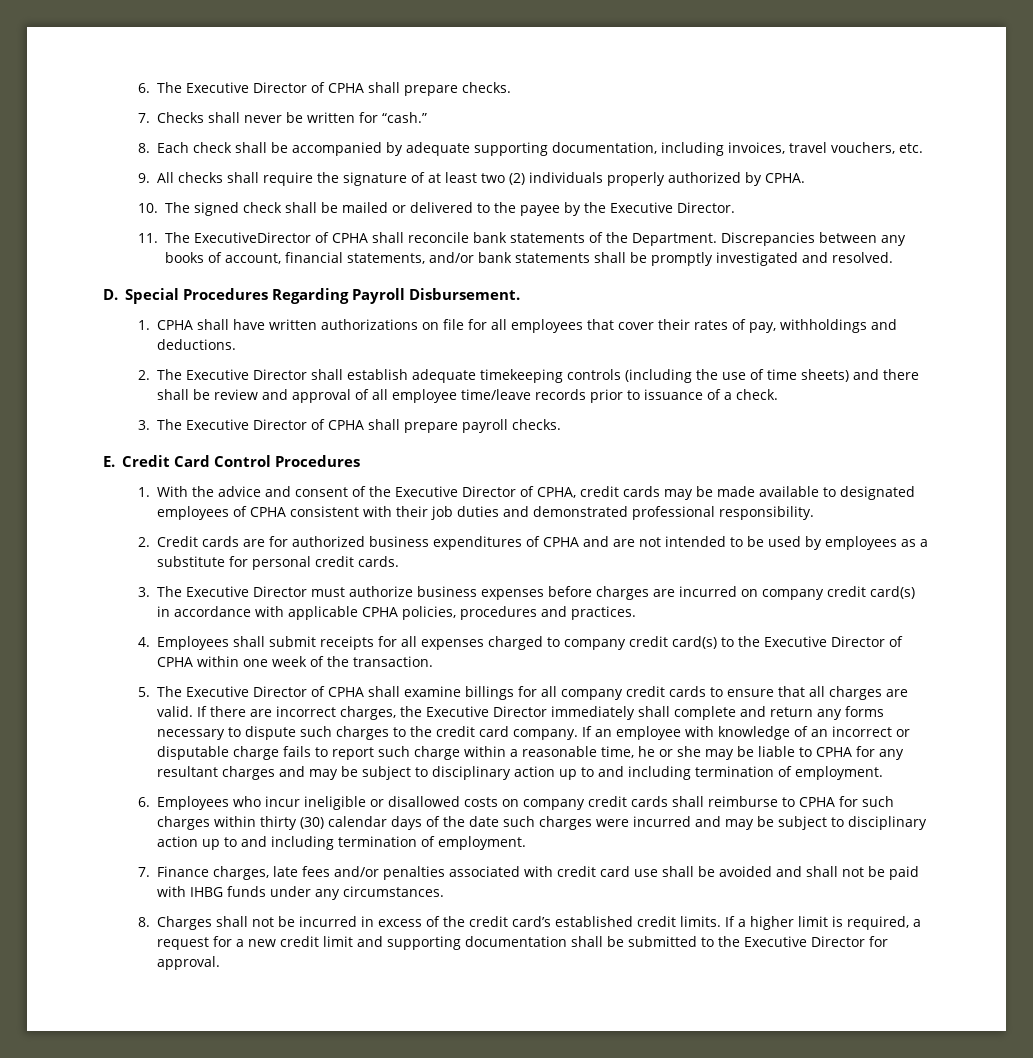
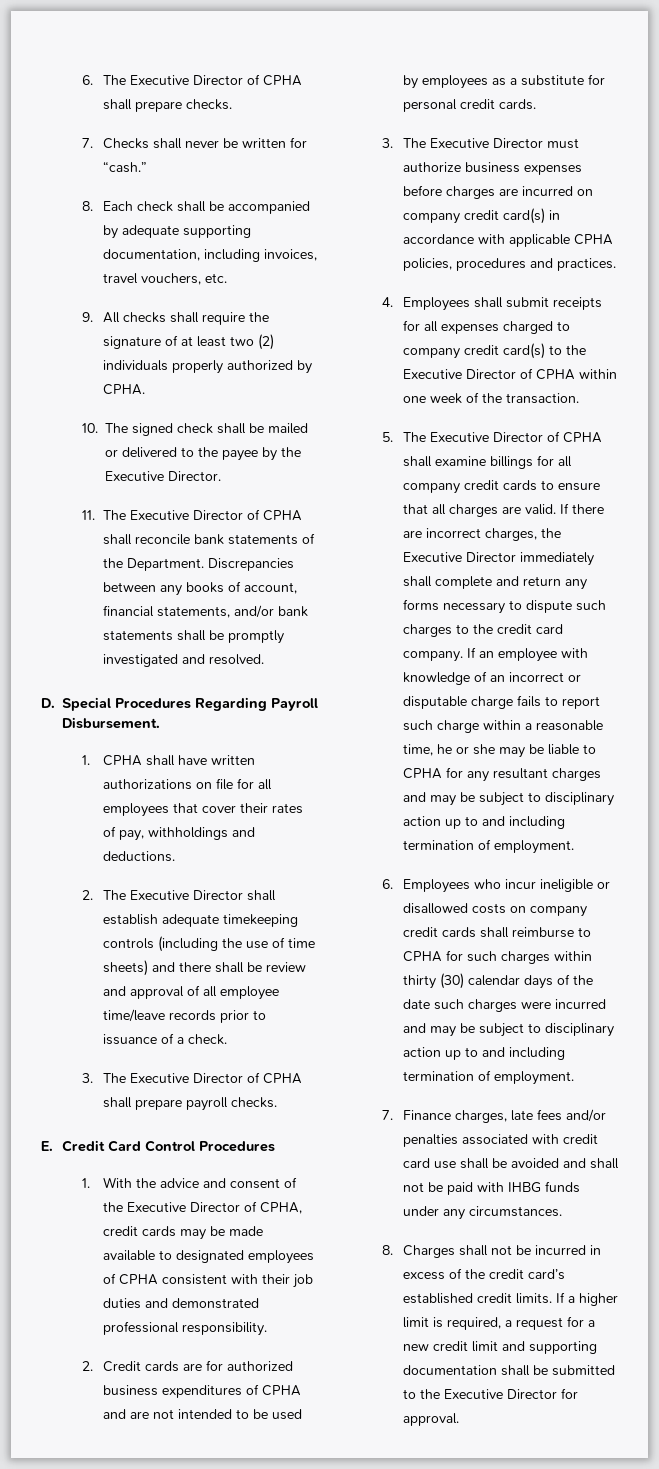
- 11. The ExecutiveDirector of CPHA shall reconcile bank statements of the Department.
+ 11. The Executive Director of CPHA shall reconcile bank statements of the Department.

